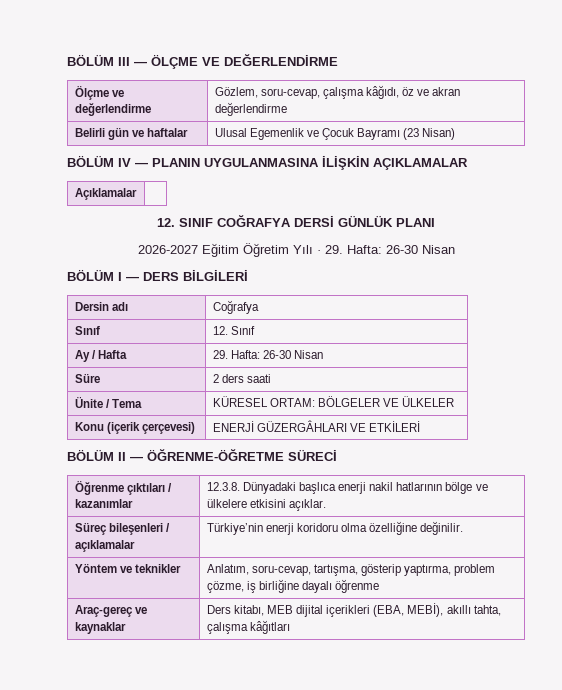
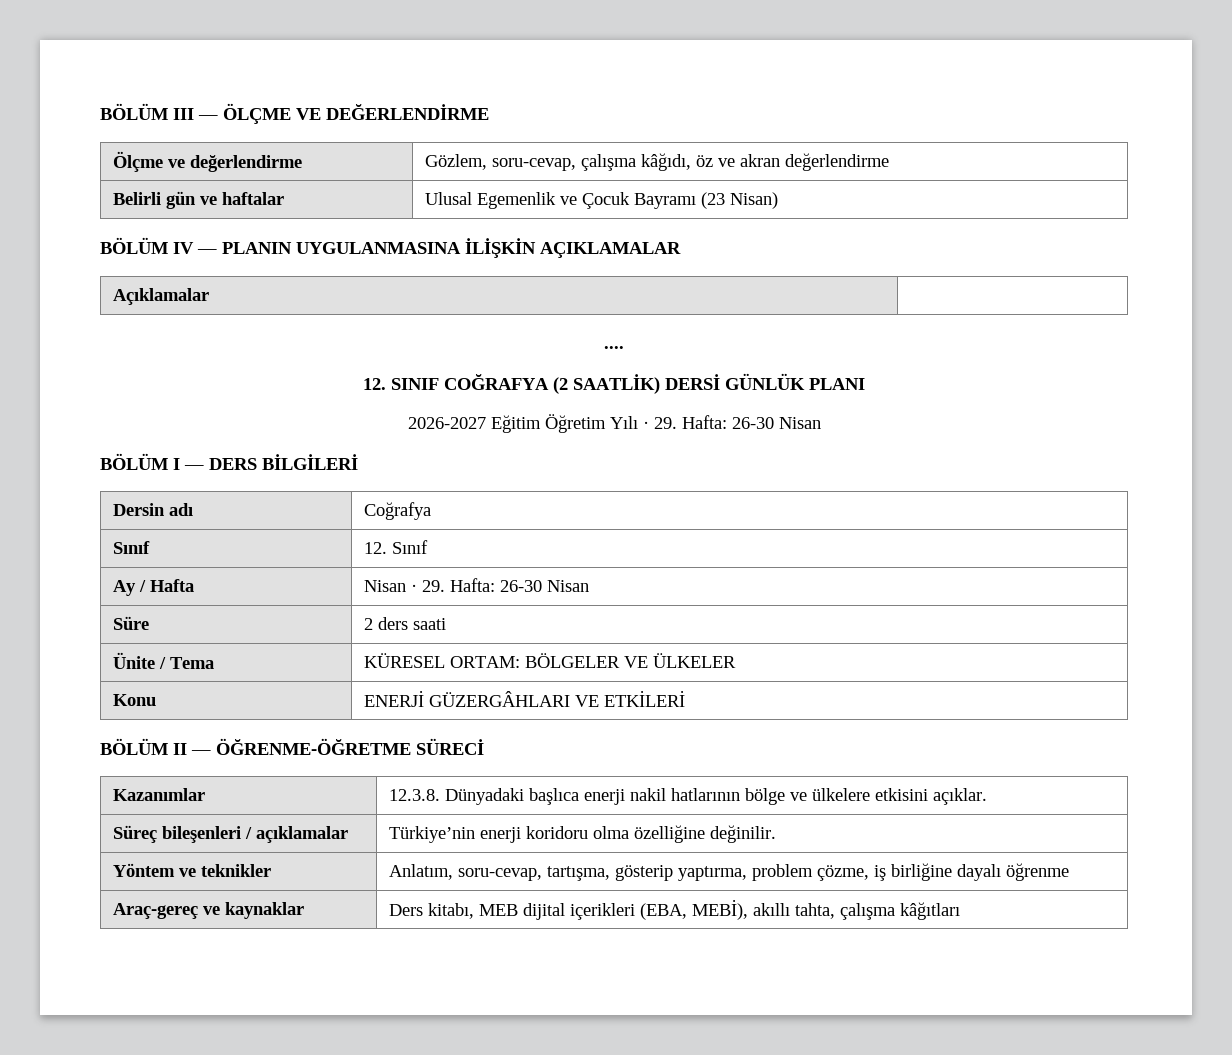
+ ....
- 12. SINIF COĞRAFYA DERSİ GÜNLÜK PLANI
+ 12. SINIF COĞRAFYA (2 SAATLİK) DERSİ GÜNLÜK PLANI
- Ay / Hafta | 29. Hafta: 26-30 Nisan
+ Ay / Hafta | Nisan · 29. Hafta: 26-30 Nisan
- Konu (içerik çerçevesi) | ENERJİ GÜZERGÂHLARI VE ETKİLERİ
+ Konu | ENERJİ GÜZERGÂHLARI VE ETKİLERİ
- Öğrenme çıktıları / kazanımlar | 12.3.8. Dünyadaki başlıca enerji nakil hatlarının bölge ve ülkelere etkisini açıklar.
+ Kazanımlar | 12.3.8. Dünyadaki başlıca enerji nakil hatlarının bölge ve ülkelere etkisini açıklar.

